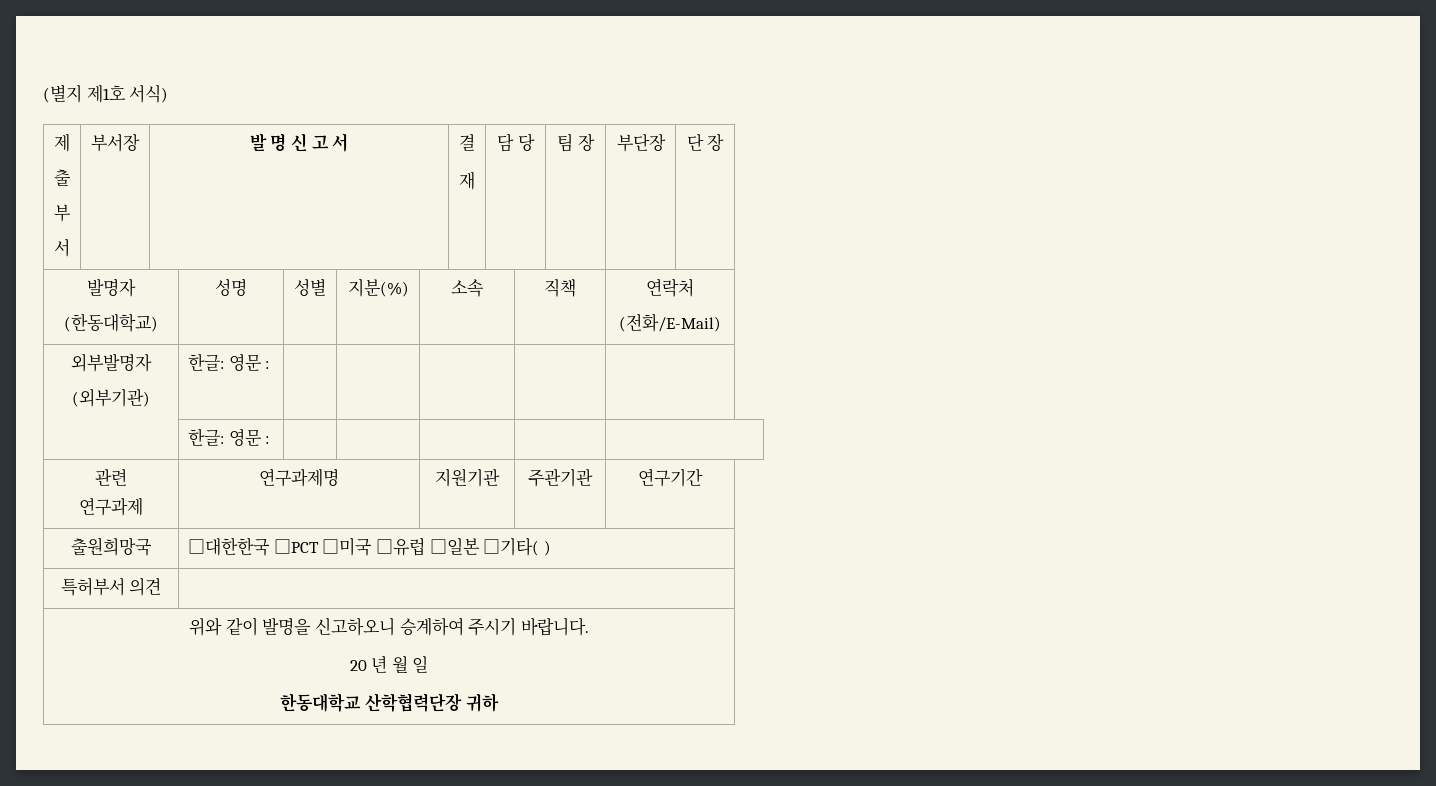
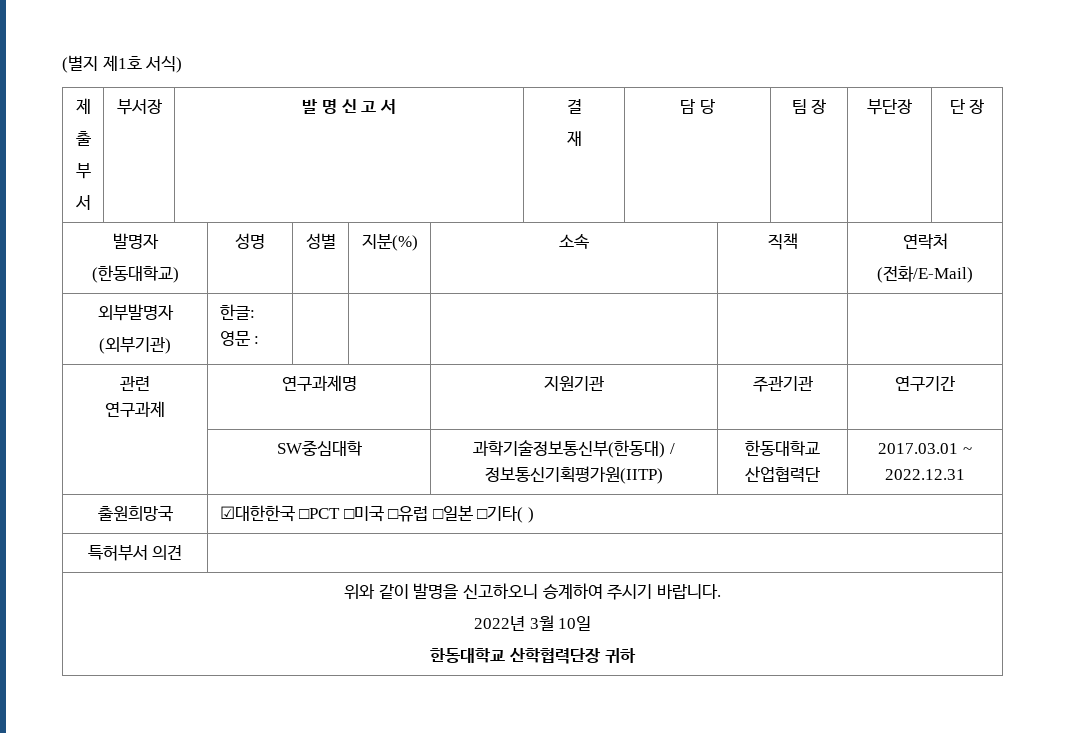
  외부발명자
  (외부기관) | 한글: 영문 : | | | | |
- | 한글: 영문 : | | | | |
+ | SW중심대학 | 과학기술정보통신부(한동대) / 정보통신기획평가원(IITP) | 한동대학교 산업협력단 | 2017.03.01 ~ 2022.12.31
- 출원희망국 | □대한한국 □PCT □미국 □유럽 □일본 □기타( )
+ 출원희망국 | ☑대한한국 □PCT □미국 □유럽 □일본 □기타( )
  위와 같이 발명을 신고하오니 승계하여 주시기 바랍니다.
- 20 년 월 일
+ 2022년 3월 10일

